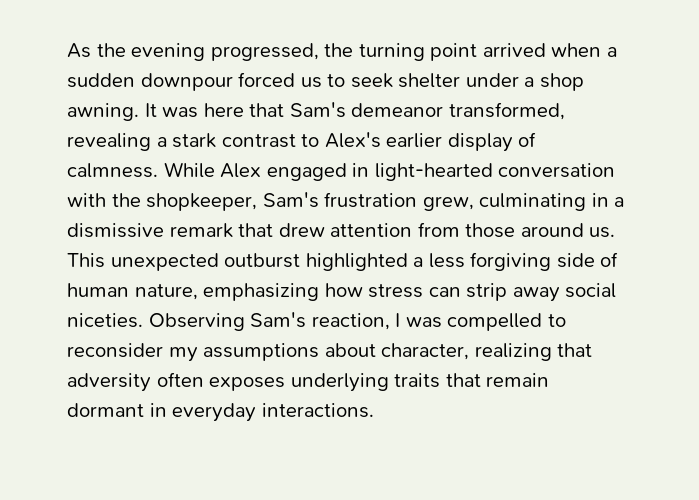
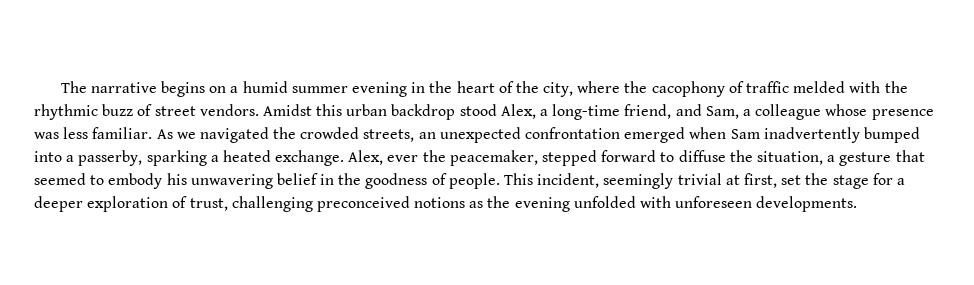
- As the evening progressed, the turning point arrived when a sudden downpour forced us to seek shelter under a shop awning. It was here that Sam's demeanor transformed, revealing a stark contrast to Alex's earlier display of calmness. While Alex engaged in light-hearted conversation with the shopkeeper, Sam's frustration grew, culminating in a dismissive remark that drew attention from those around us. This unexpected outburst highlighted a less forgiving side of human nature, emphasizing how stress can strip away social niceties. Observing Sam's reaction, I was compelled to reconsider my assumptions about character, realizing that adversity often exposes underlying traits that remain dormant in everyday interactions.
+ The narrative begins on a humid summer evening in the heart of the city, where the cacophony of traffic melded with the rhythmic buzz of street vendors. Amidst this urban backdrop stood Alex, a long-time friend, and Sam, a colleague whose presence was less familiar. As we navigated the crowded streets, an unexpected confrontation emerged when Sam inadvertently bumped into a passerby, sparking a heated exchange. Alex, ever the peacemaker, stepped forward to diffuse the situation, a gesture that seemed to embody his unwavering belief in the goodness of people. This incident, seemingly trivial at first, set the stage for a deeper exploration of trust, challenging preconceived notions as the evening unfolded with unforeseen developments.

